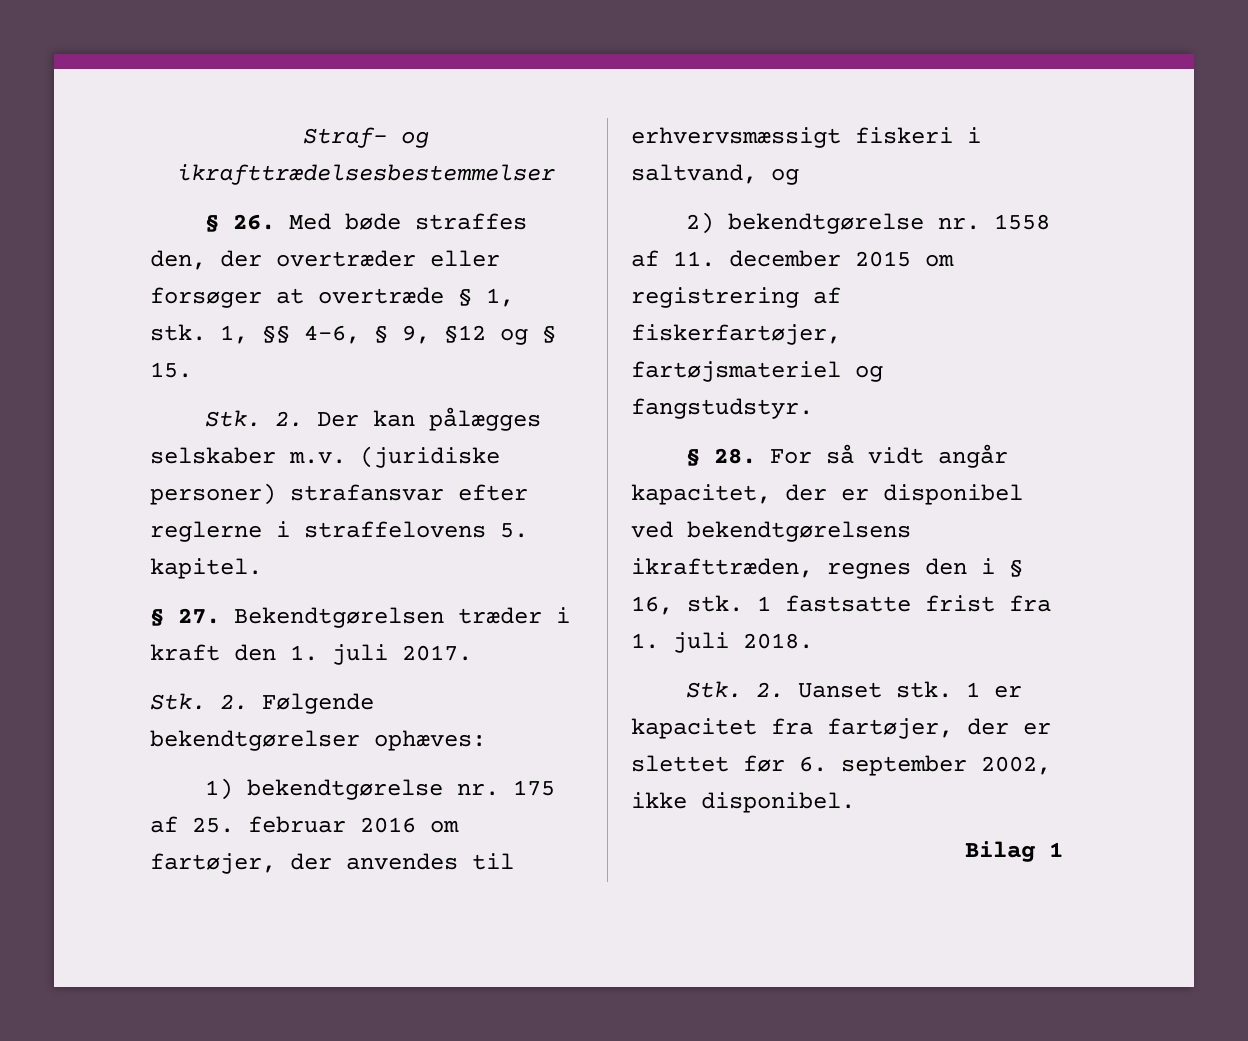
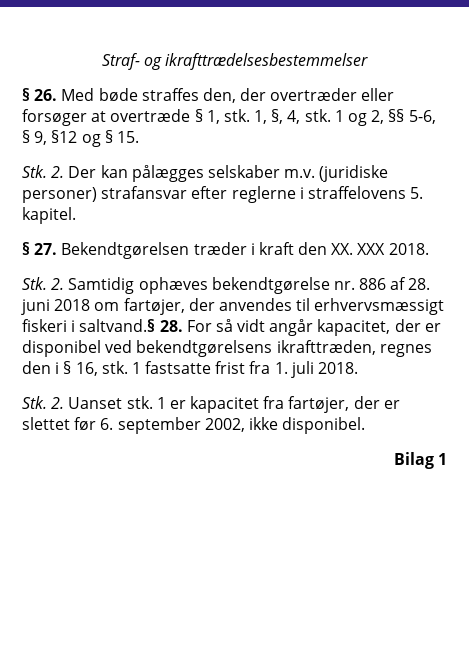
- 1, §§ 4-6, § 9, §12 og § 15.
+ 1, §, 4, stk. 1 og 2, §§ 5-6, § 9, §12 og § 15.
- § 27. Bekendtgørelsen træder i kraft den 1. juli 2017.
- Stk. 2. Følgende bekendtgørelser ophæves:
- 1) bekendtgørelse nr. 175 af 25. februar 2016 om fartøjer, der anvendes til erhvervsmæssigt fiskeri i saltvand, og
- 2) bekendtgørelse nr. 1558 af 11. december 2015 om registrering af fiskerfartøjer, fartøjsmateriel og fangstudstyr.
- § 28. For så vidt angår kapacitet, der er disponibel ved bekendtgørelsens ikrafttræden, regnes den i § 16, stk.
+ § 27. Bekendtgørelsen træder i kraft den XX. XXX 2018.
+ Stk. 2. Samtidig ophæves bekendtgørelse nr. 886 af 28. juni 2018 om fartøjer, der anvendes til erhvervsmæssigt fiskeri i saltvand.§ 28. For så vidt angår kapacitet, der er disponibel ved bekendtgørelsens ikrafttræden, regnes den i § 16, stk.

